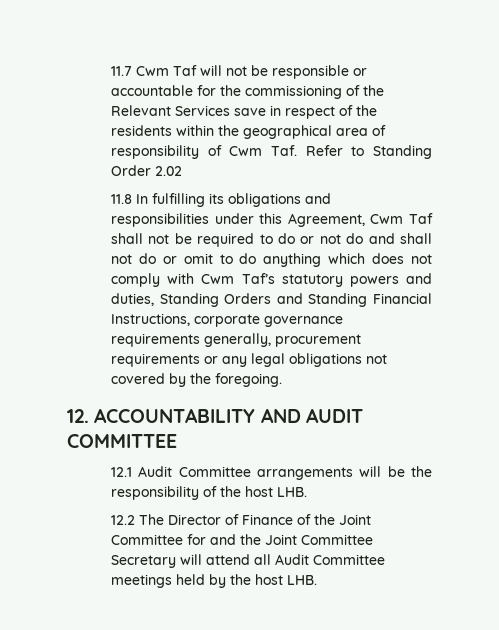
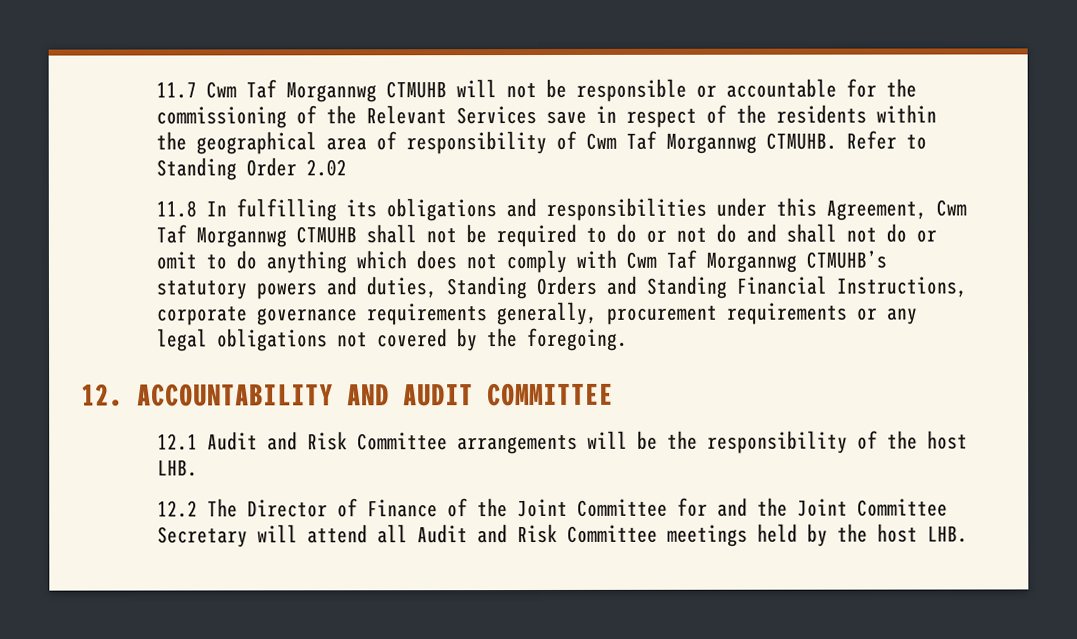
- 11.7 Cwm Taf will not be responsible or accountable for the commissioning of the Relevant Services save in respect of the residents within the geographical area of responsibility of Cwm Taf. Refer to Standing Order 2.02
+ 11.7 Cwm Taf Morgannwg CTMUHB will not be responsible or accountable for the commissioning of the Relevant Services save in respect of the residents within the geographical area of responsibility of Cwm Taf Morgannwg CTMUHB. Refer to Standing Order 2.02
- 11.8 In fulfilling its obligations and responsibilities under this Agreement, Cwm Taf shall not be required to do or not do and shall not do or omit to do anything which does not comply with Cwm Taf’s statutory powers and duties, Standing Orders and Standing Financial Instructions, corporate governance requirements generally, procurement requirements or any legal obligations not covered by the foregoing.
+ 11.8 In fulfilling its obligations and responsibilities under this Agreement, Cwm Taf Morgannwg CTMUHB shall not be required to do or not do and shall not do or omit to do anything which does not comply with Cwm Taf Morgannwg CTMUHB’s statutory powers and duties, Standing Orders and Standing Financial Instructions, corporate governance requirements generally, procurement requirements or any legal obligations not covered by the foregoing.
- 12.1 Audit Committee arrangements will be the responsibility of the host LHB.
+ 12.1 Audit and Risk Committee arrangements will be the responsibility of the host LHB.
- 12.2 The Director of Finance of the Joint Committee for and the Joint Committee Secretary will attend all Audit Committee meetings held by the host LHB.
+ 12.2 The Director of Finance of the Joint Committee for and the Joint Committee Secretary will attend all Audit and Risk Committee meetings held by the host LHB.

